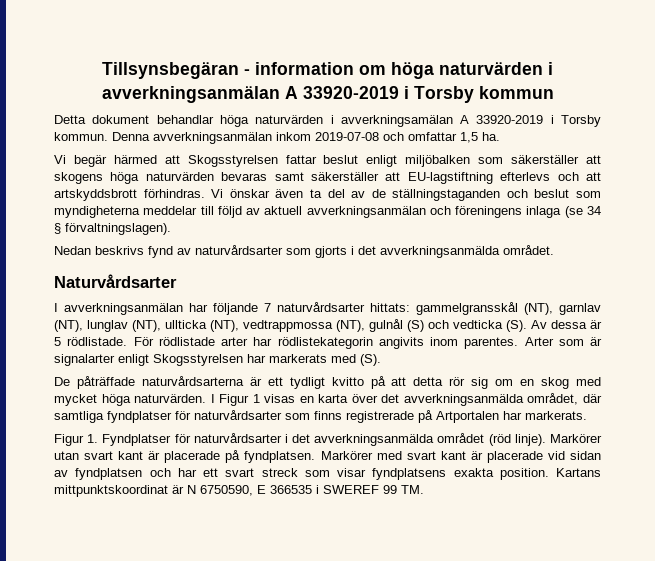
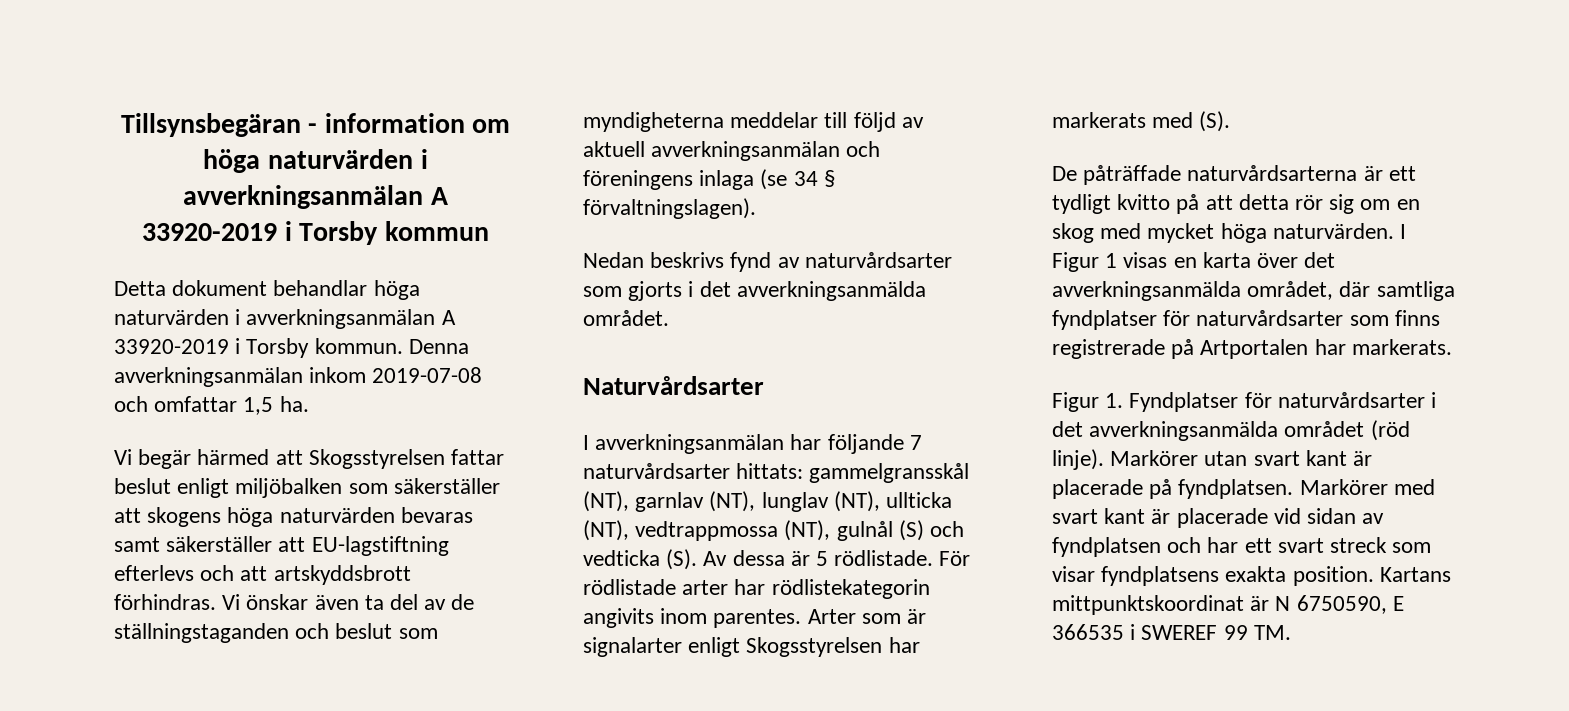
- Detta dokument behandlar höga naturvärden i avverkningsamälan A 33920-2019 i Torsby kommun.
+ Detta dokument behandlar höga naturvärden i avverkningsanmälan A 33920-2019 i Torsby kommun.

